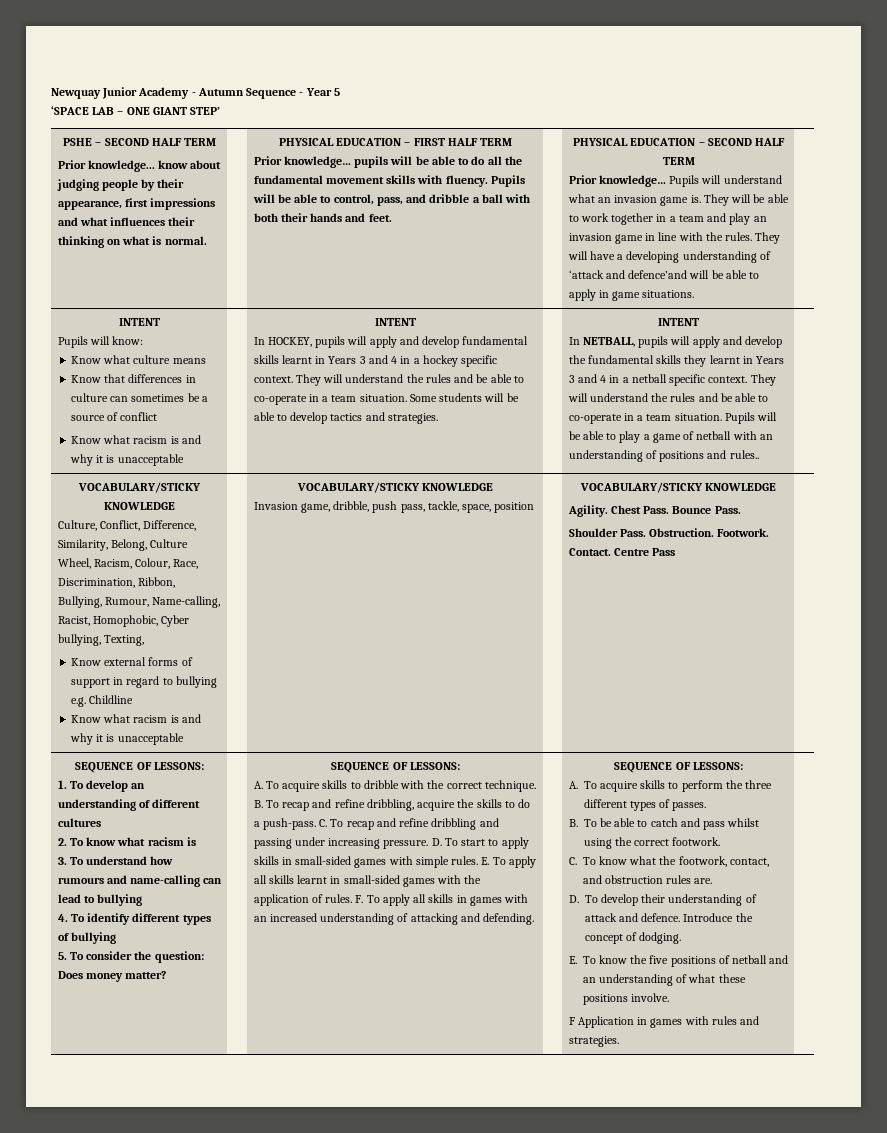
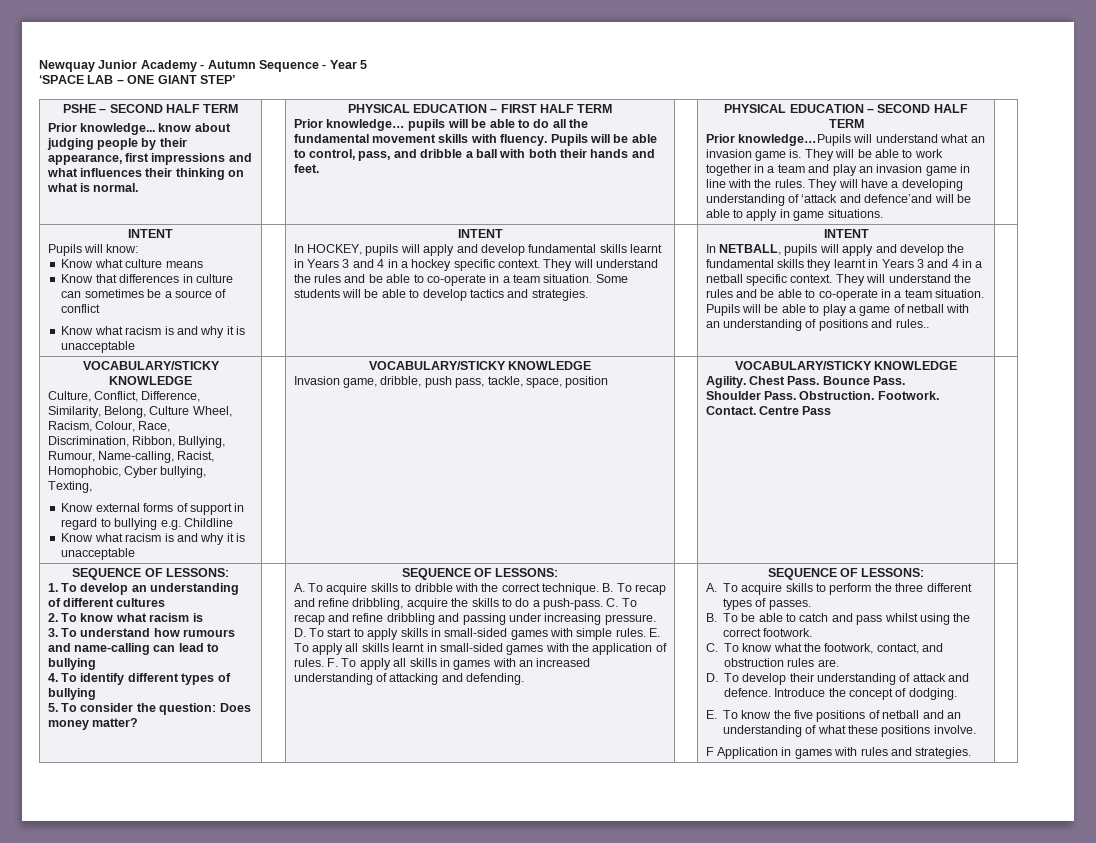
- Prior knowledge… Pupils will understand what an invasion game is.
+ Prior knowledge…Pupils will understand what an invasion game is.

